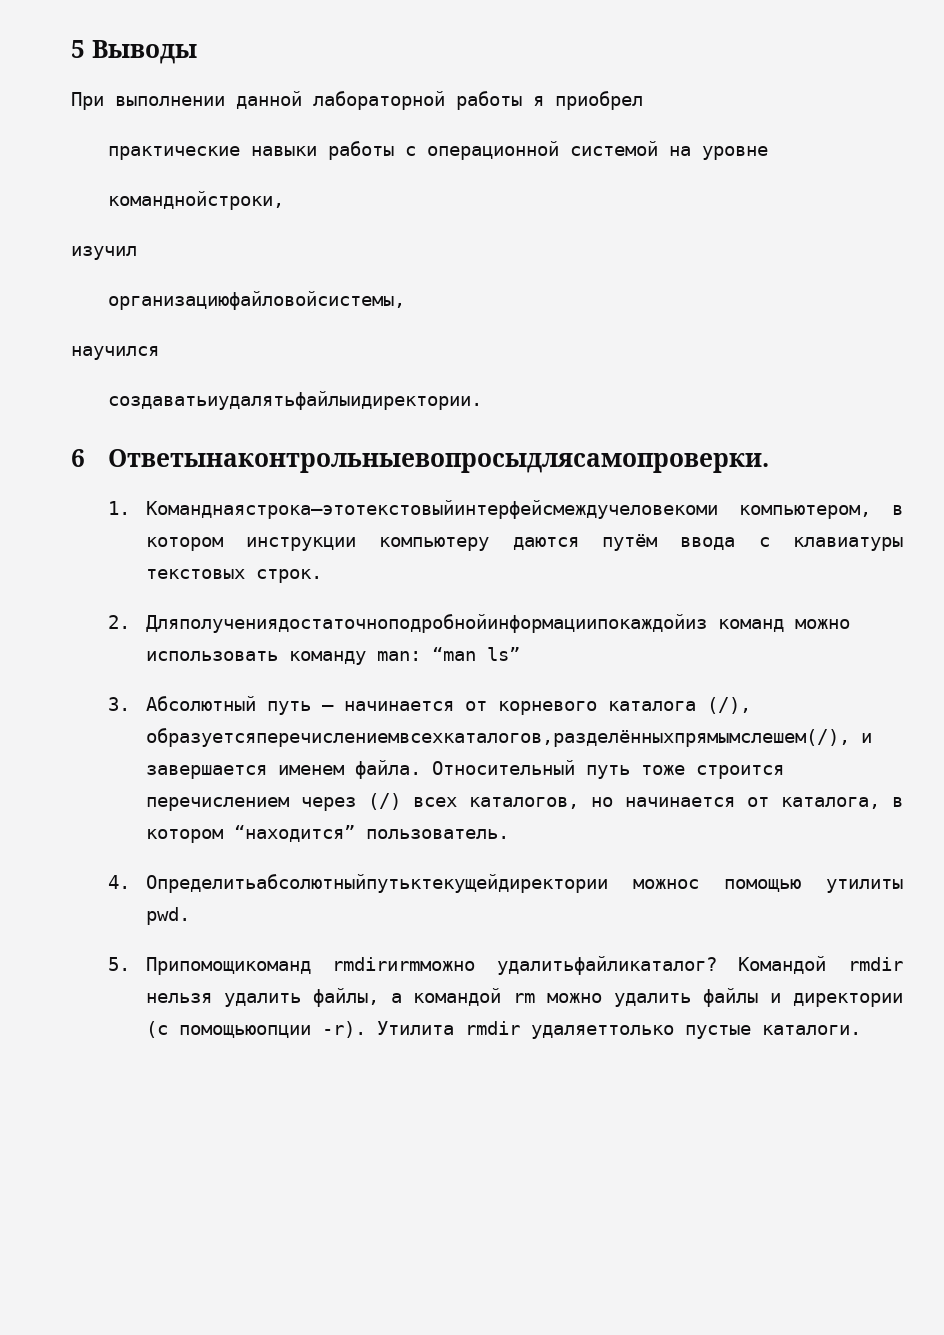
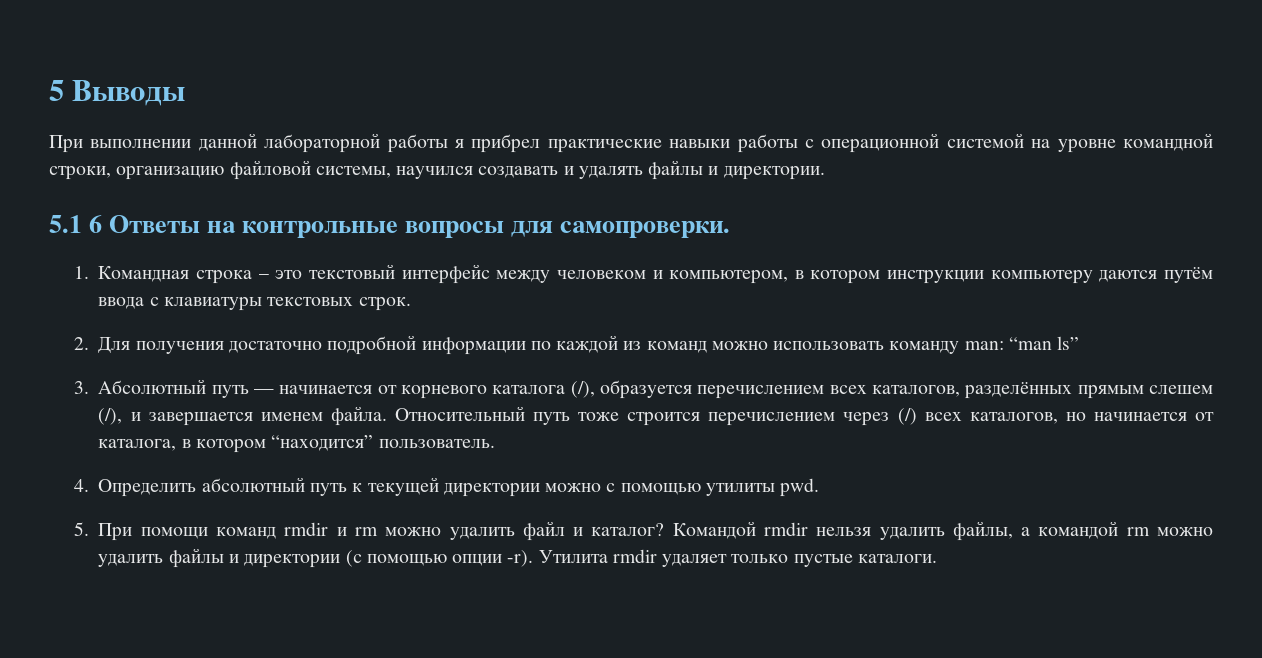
- При выполнении данной лабораторной работы я приобрел
- практические навыки работы с операционной системой на уровне
- команднойстроки,
- изучил
- организациюфайловойсистемы,
- научилcя
- создаватьиудалятьфайлыидиректории.
- 6 Ответынаконтрольныевопросыдлясамопроверки.
- 1. Команднаястрока–этотекстовыйинтерфейсмеждучеловекоми компьютером, в котором инструкции компьютеру даются путём ввода с клавиатуры текстовых строк.
+ При выполнении данной лабораторной работы я прибрел практические навыки работы с операционной системой на уровне командной строки, организацию файловой системы, научился создавать и удалять файлы и директории.
+ 5.1 6 Ответы на контрольные вопросы для самопроверки.
+ 1. Командная строка – это текстовый интерфейс между человеком и компьютером, в котором инструкции компьютеру даются путём ввода с клавиатуры текстовых строк.
- 2. Дляполучениядостаточноподробнойинформациипокаждойиз команд можно использовать команду man: “man ls”
+ 2. Для получения достаточно подробной информации по каждой из команд можно использовать команду man: “man ls”
- 3. Абсолютный путь — начинается от корневого каталога (/), образуетсяперечислениемвсехкаталогов,разделённыхпрямымслешем(/), и завершается именем файла.
+ 3. Абсолютный путь — начинается от корневого каталога (/), образуется перечислением всех каталогов, разделённых прямым слешем (/), и завершается именем файла.
- 4. Определитьабсолютныйпутьктекущейдиректории можнос помощью утилиты pwd.
- 5. Припомощикоманд rmdirиrmможно удалитьфайликаталог?
+ 4. Определить абсолютный путь к текущей директории можно с помощью утилиты pwd.
+ 5. При помощи команд rmdir и rm можно удалить файл и каталог?
- Командой rmdir нельзя удалить файлы, а командой rm можно удалить файлы и директории (с помощьюопции -r).
+ Командой rmdir нельзя удалить файлы, а командой rm можно удалить файлы и директории (с помощью опции -r).
- Утилита rmdir удаляеттолько пустые каталоги.
+ Утилита rmdir удаляет только пустые каталоги.

